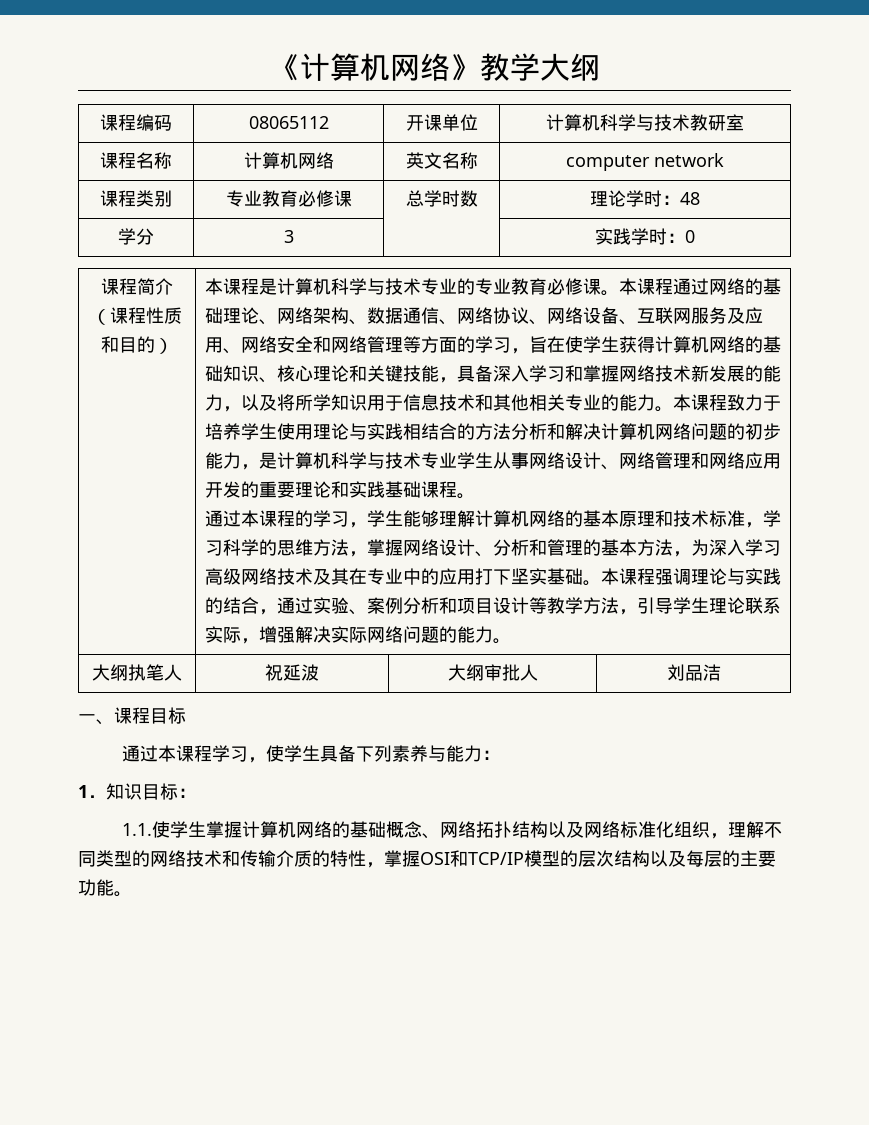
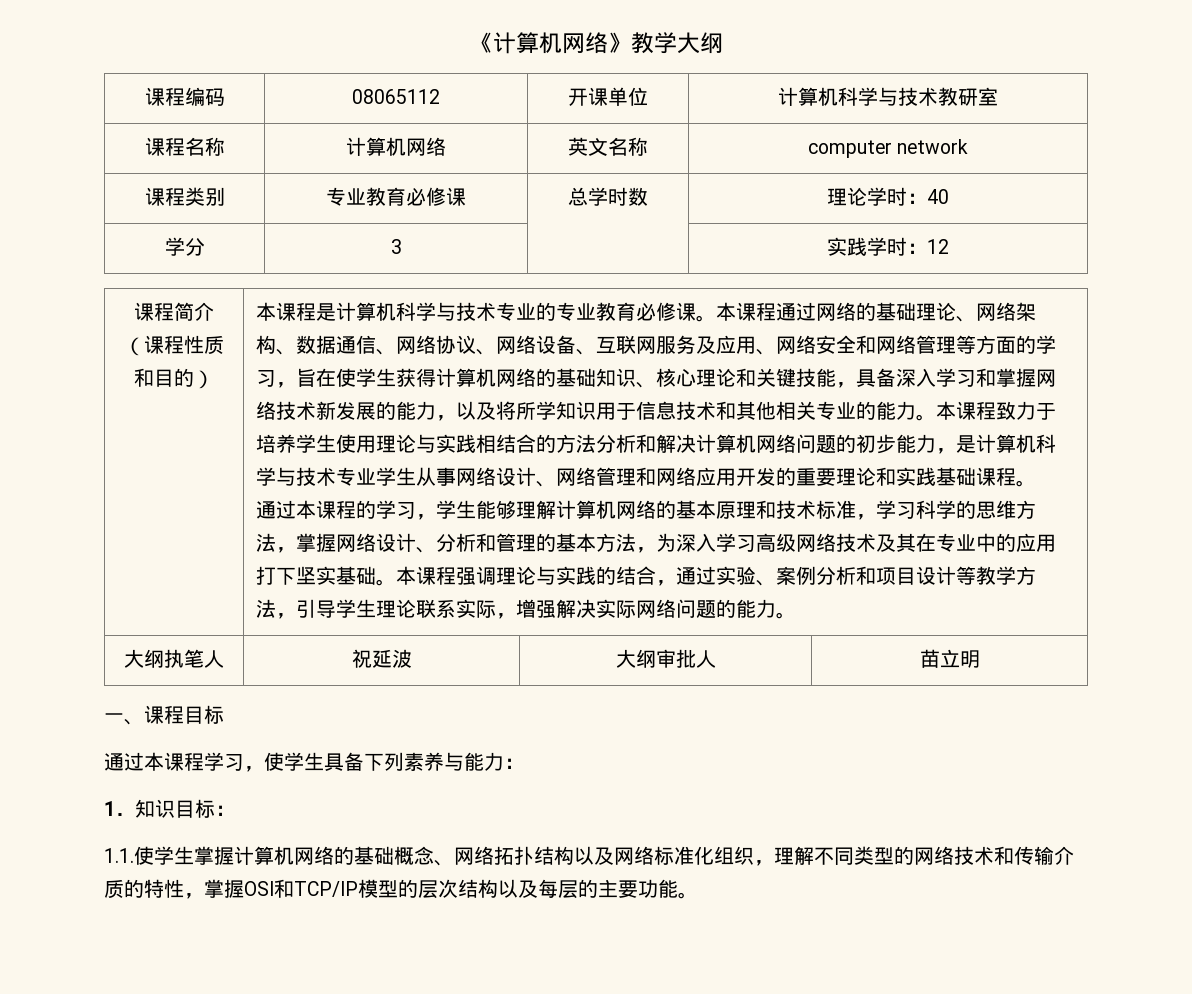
- 课程类别 | 专业教育必修课 | 总学时数 | 理论学时：48
+ 课程类别 | 专业教育必修课 | 总学时数 | 理论学时：40
- 学分 | 3 | | 实践学时：0
+ 学分 | 3 | | 实践学时：12
- 大纲执笔人 | 祝延波 | 大纲审批人 | 刘品洁
+ 大纲执笔人 | 祝延波 | 大纲审批人 | 苗立明

